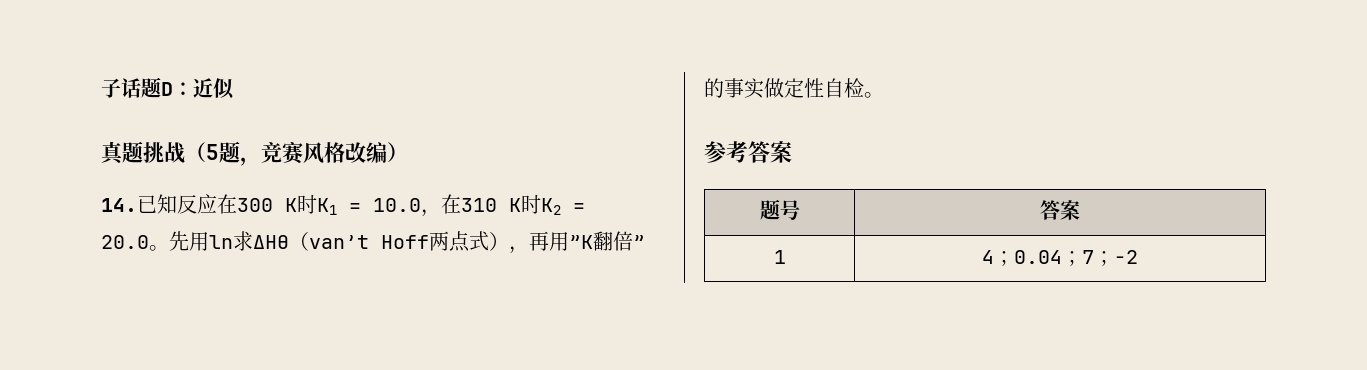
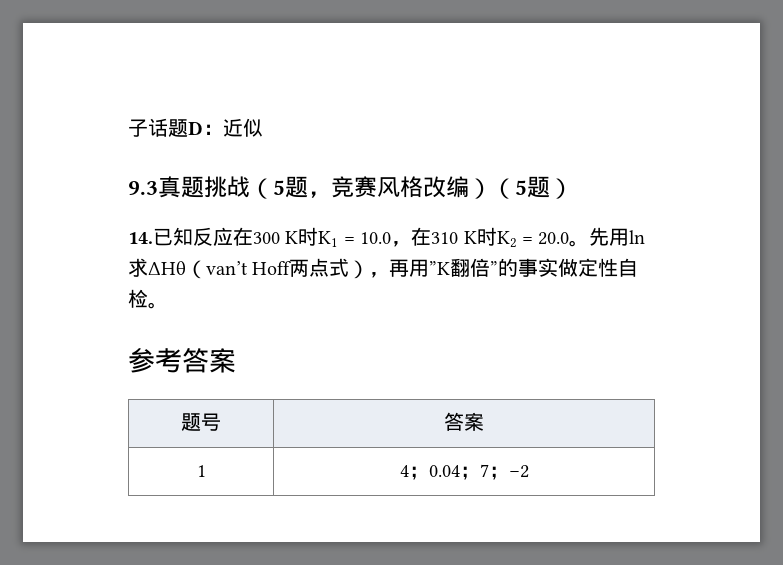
- 真题挑战（5题，竞赛风格改编）
+ 9.3真题挑战（5题，竞赛风格改编）（5题）

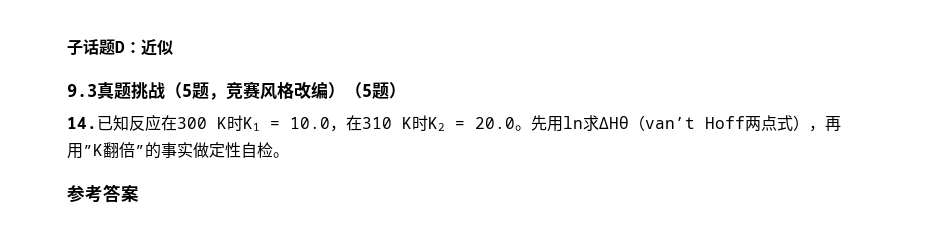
- 题号 | 答案
- 1 | 4；0.04；7；−2

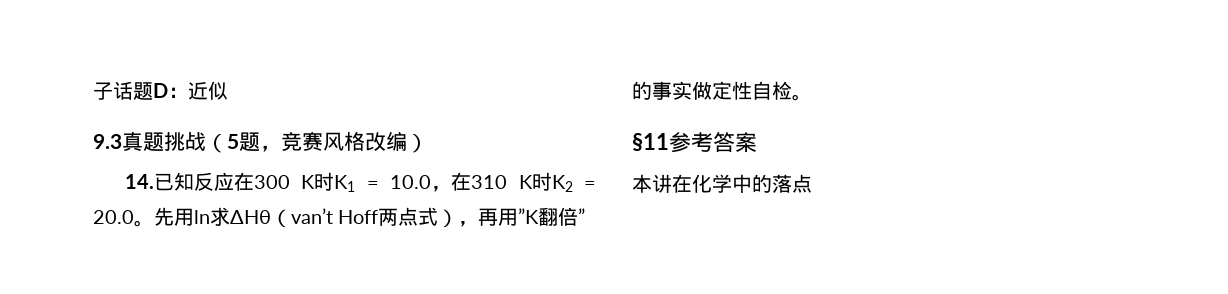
- 9.3真题挑战（5题，竞赛风格改编）（5题）
+ 9.3真题挑战（5题，竞赛风格改编）
- 参考答案
+ §11参考答案
+ 本讲在化学中的落点

